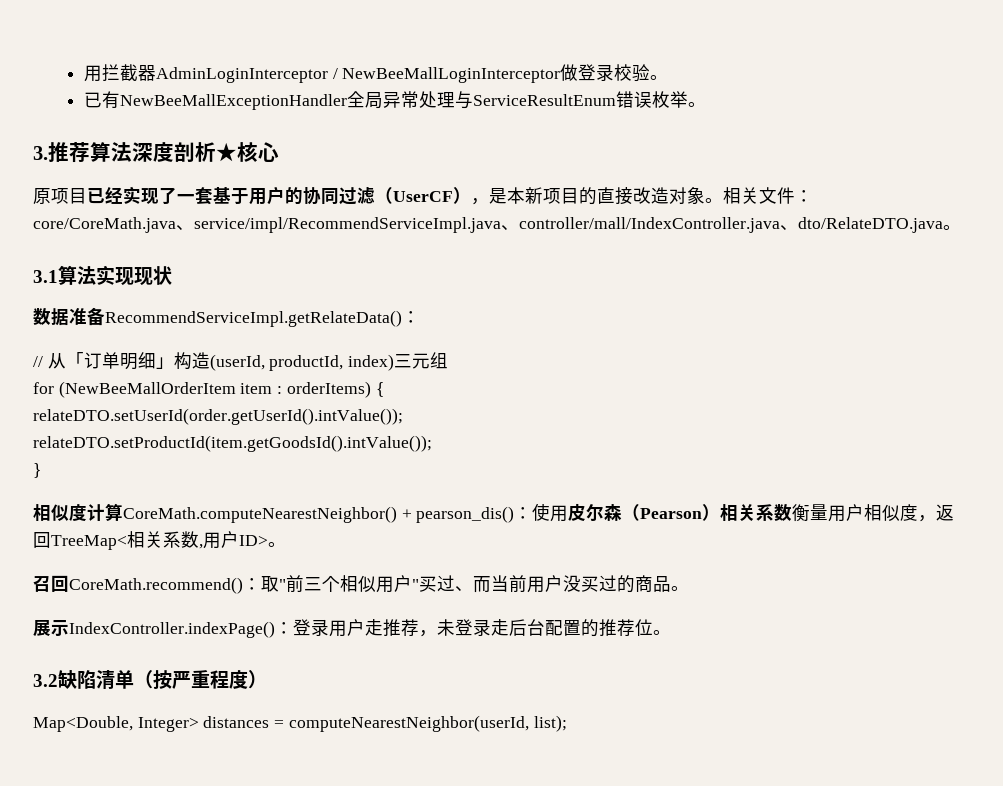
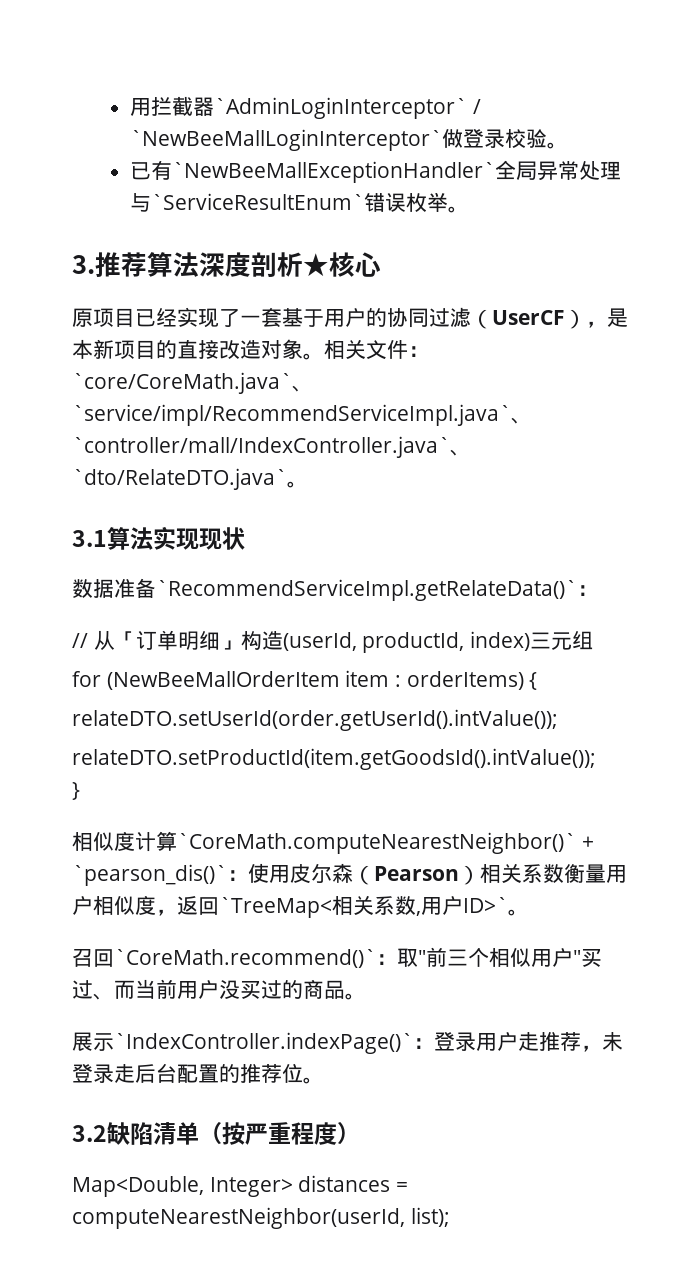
- 用拦截器AdminLoginInterceptor / NewBeeMallLoginInterceptor做登录校验。
+ 用拦截器`AdminLoginInterceptor` / `NewBeeMallLoginInterceptor`做登录校验。
- 已有NewBeeMallExceptionHandler全局异常处理与ServiceResultEnum错误枚举。
+ 已有`NewBeeMallExceptionHandler`全局异常处理与`ServiceResultEnum`错误枚举。
- 相关文件：core/CoreMath.java、service/impl/RecommendServiceImpl.java、controller/mall/IndexController.java、dto/RelateDTO.java。
+ 相关文件：`core/CoreMath.java`、`service/impl/RecommendServiceImpl.java`、`controller/mall/IndexController.java`、`dto/RelateDTO.java`。
- 数据准备RecommendServiceImpl.getRelateData()：
+ 数据准备`RecommendServiceImpl.getRelateData()`：
- 相似度计算CoreMath.computeNearestNeighbor() + pearson_dis()：使用皮尔森（Pearson）相关系数衡量用户相似度，返回TreeMap<相关系数,用户ID>。
+ 相似度计算`CoreMath.computeNearestNeighbor()` + `pearson_dis()`：使用皮尔森（Pearson）相关系数衡量用户相似度，返回`TreeMap<相关系数,用户ID>`。
- 召回CoreMath.recommend()：取"前三个相似用户"买过、而当前用户没买过的商品。
+ 召回`CoreMath.recommend()`：取"前三个相似用户"买过、而当前用户没买过的商品。
- 展示IndexController.indexPage()：登录用户走推荐，未登录走后台配置的推荐位。
+ 展示`IndexController.indexPage()`：登录用户走推荐，未登录走后台配置的推荐位。

